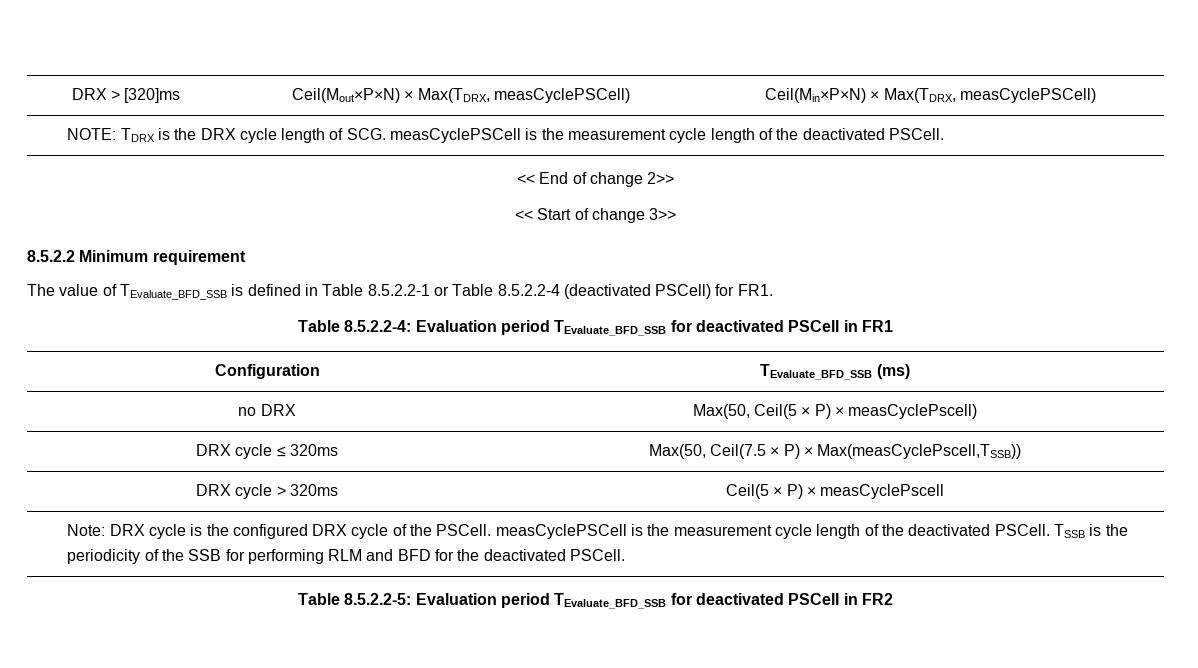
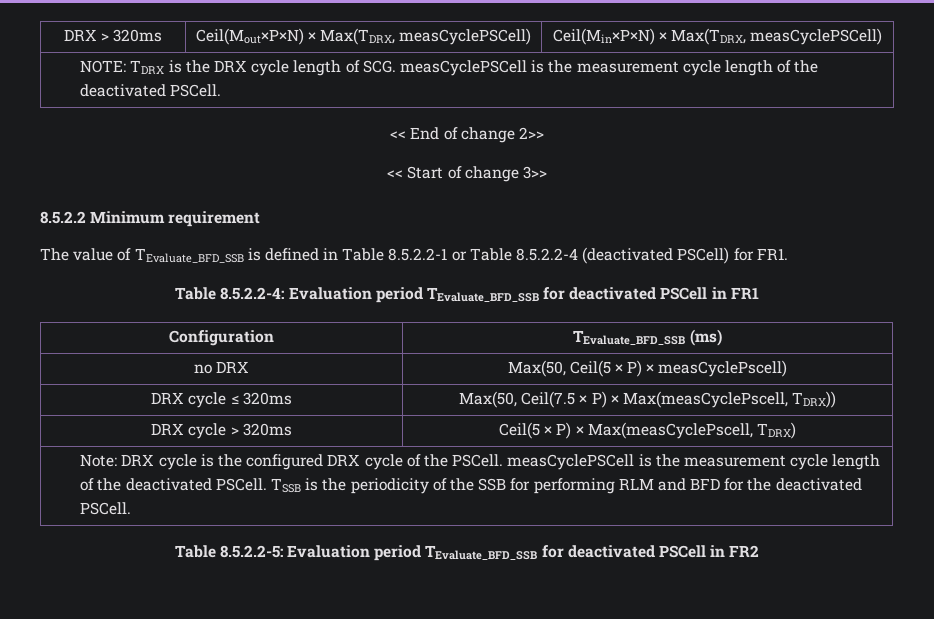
- DRX > [320]ms | Ceil(Mout×P×N) × Max(TDRX, measCyclePSCell) | Ceil(Min×P×N) × Max(TDRX, measCyclePSCell)
+ DRX > 320ms | Ceil(Mout×P×N) × Max(TDRX, measCyclePSCell) | Ceil(Min×P×N) × Max(TDRX, measCyclePSCell)
- DRX cycle ≤ 320ms | Max(50, Ceil(7.5 × P) × Max(measCyclePscell,TSSB))
+ DRX cycle ≤ 320ms | Max(50, Ceil(7.5 × P) × Max(measCyclePscell, TDRX))
- DRX cycle > 320ms | Ceil(5 × P) × measCyclePscell
+ DRX cycle > 320ms | Ceil(5 × P) × Max(measCyclePscell, TDRX)

